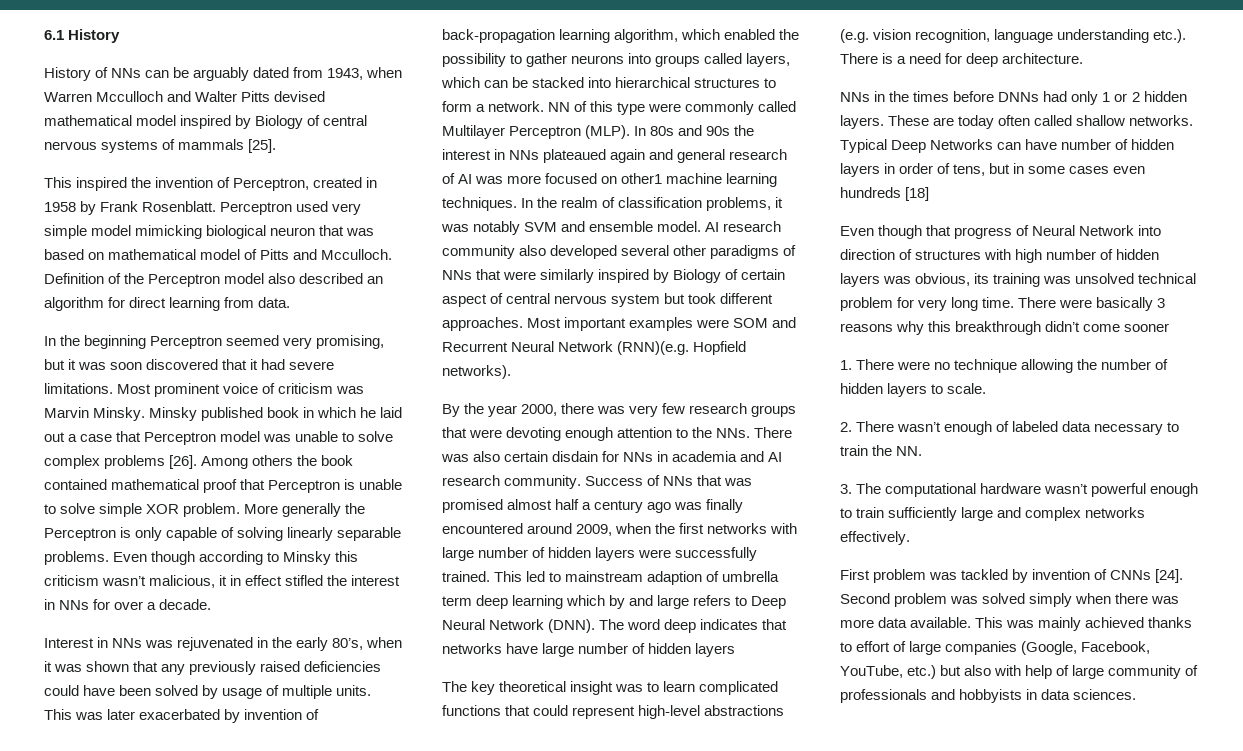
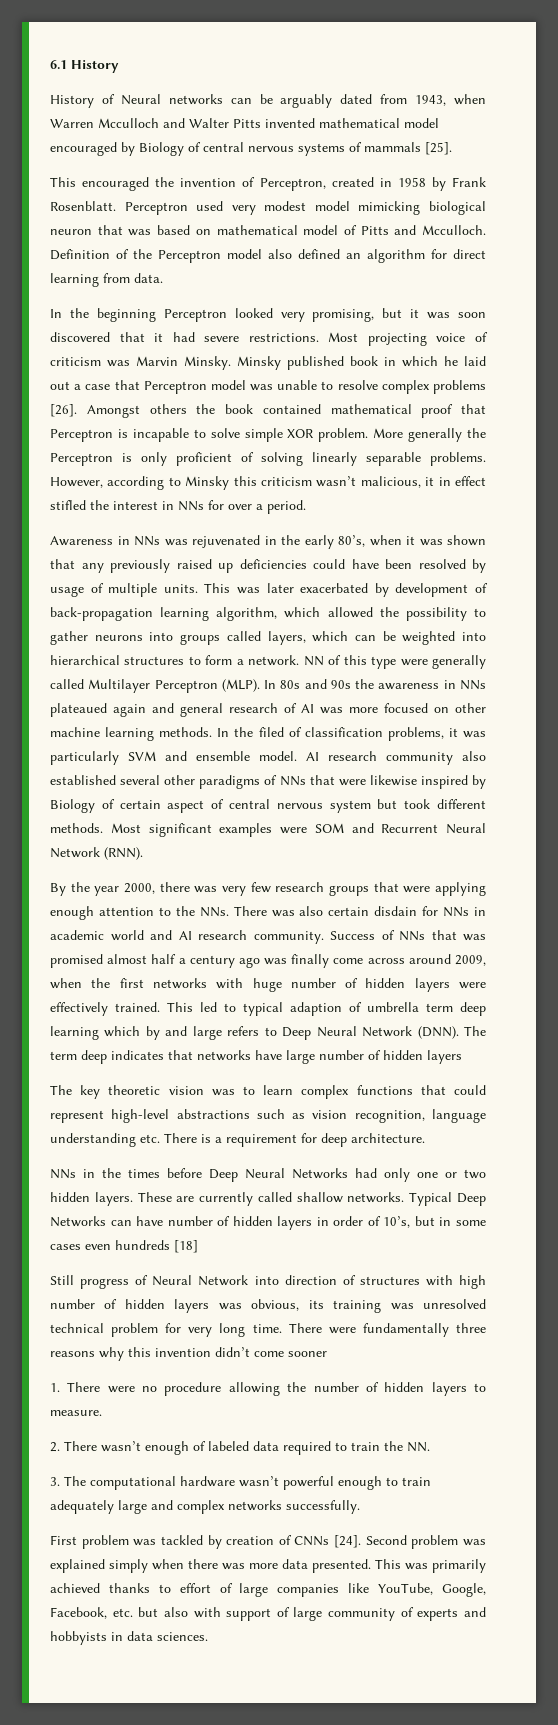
- History of NNs can be arguably dated from 1943, when Warren Mcculloch and Walter Pitts devised mathematical model inspired by Biology of central nervous systems of mammals [25].
+ History of Neural networks can be arguably dated from 1943, when Warren Mcculloch and Walter Pitts invented mathematical model encouraged by Biology of central nervous systems of mammals [25].
- This inspired the invention of Perceptron, created in 1958 by Frank Rosenblatt.
+ This encouraged the invention of Perceptron, created in 1958 by Frank Rosenblatt.
- Perceptron used very simple model mimicking biological neuron that was based on mathematical model of Pitts and Mcculloch.
+ Perceptron used very modest model mimicking biological neuron that was based on mathematical model of Pitts and Mcculloch.
- Definition of the Perceptron model also described an algorithm for direct learning from data.
+ Definition of the Perceptron model also defined an algorithm for direct learning from data.
- In the beginning Perceptron seemed very promising, but it was soon discovered that it had severe limitations. Most prominent voice of criticism was Marvin Minsky.
+ In the beginning Perceptron looked very promising, but it was soon discovered that it had severe restrictions. Most projecting voice of criticism was Marvin Minsky.
- Minsky published book in which he laid out a case that Perceptron model was unable to solve complex problems [26].
+ Minsky published book in which he laid out a case that Perceptron model was unable to resolve complex problems [26].
- Among others the book contained mathematical proof that Perceptron is unable to solve simple XOR problem.
+ Amongst others the book contained mathematical proof that Perceptron is incapable to solve simple XOR problem.
- More generally the Perceptron is only capable of solving linearly separable problems.
+ More generally the Perceptron is only proficient of solving linearly separable problems.
- Even though according to Minsky this criticism wasn’t malicious, it in effect stifled the interest in NNs for over a decade.
- Interest in NNs was rejuvenated in the early 80’s, when it was shown that any previously raised deficiencies could have been solved by usage of multiple units.
+ However, according to Minsky this criticism wasn’t malicious, it in effect stifled the interest in NNs for over a period.
+ Awareness in NNs was rejuvenated in the early 80’s, when it was shown that any previously raised up deficiencies could have been resolved by usage of multiple units.
- This was later exacerbated by invention of back-propagation learning algorithm, which enabled the possibility to gather neurons into groups called layers, which can be stacked into hierarchical structures to form a network.
+ This was later exacerbated by development of back-propagation learning algorithm, which allowed the possibility to gather neurons into groups called layers, which can be weighted into hierarchical structures to form a network.
- NN of this type were commonly called Multilayer Perceptron (MLP).
+ NN of this type were generally called Multilayer Perceptron (MLP).
- In 80s and 90s the interest in NNs plateaued again and general research of AI was more focused on other1 machine learning techniques. In the realm of classification problems, it was notably SVM and ensemble model.
+ In 80s and 90s the awareness in NNs plateaued again and general research of AI was more focused on other machine learning methods. In the filed of classification problems, it was particularly SVM and ensemble model.
- AI research community also developed several other paradigms of NNs that were similarly inspired by Biology of certain aspect of central nervous system but took different approaches. Most important examples were SOM and Recurrent Neural Network (RNN)(e.g. Hopfield networks).
+ AI research community also established several other paradigms of NNs that were likewise inspired by Biology of certain aspect of central nervous system but took different methods. Most significant examples were SOM and Recurrent Neural Network (RNN).
- By the year 2000, there was very few research groups that were devoting enough attention to the NNs. There was also certain disdain for NNs in academia and AI research community.
+ By the year 2000, there was very few research groups that were applying enough attention to the NNs. There was also certain disdain for NNs in academic world and AI research community.
- Success of NNs that was promised almost half a century ago was finally encountered around 2009, when the first networks with large number of hidden layers were successfully trained.
+ Success of NNs that was promised almost half a century ago was finally come across around 2009, when the first networks with huge number of hidden layers were effectively trained.
- This led to mainstream adaption of umbrella term deep learning which by and large refers to Deep Neural Network (DNN).
+ This led to typical adaption of umbrella term deep learning which by and large refers to Deep Neural Network (DNN).
- The word deep indicates that networks have large number of hidden layers
+ The term deep indicates that networks have large number of hidden layers
- The key theoretical insight was to learn complicated functions that could represent high-level abstractions (e.g. vision recognition, language understanding etc.). There is a need for deep architecture.
+ The key theoretic vision was to learn complex functions that could represent high-level abstractions such as vision recognition, language understanding etc. There is a requirement for deep architecture.
- NNs in the times before DNNs had only 1 or 2 hidden layers.
+ NNs in the times before Deep Neural Networks had only one or two hidden layers.
- These are today often called shallow networks.
+ These are currently called shallow networks.
- Typical Deep Networks can have number of hidden layers in order of tens, but in some cases even hundreds [18]
+ Typical Deep Networks can have number of hidden layers in order of 10’s, but in some cases even hundreds [18]
- Even though that progress of Neural Network into direction of structures with high number of hidden layers was obvious, its training was unsolved technical problem for very long time.
+ Still progress of Neural Network into direction of structures with high number of hidden layers was obvious, its training was unresolved technical problem for very long time.
- There were basically 3 reasons why this breakthrough didn’t come sooner
+ There were fundamentally three reasons why this invention didn’t come sooner
- 1. There were no technique allowing the number of hidden layers to scale.
+ 1. There were no procedure allowing the number of hidden layers to measure.
- 2. There wasn’t enough of labeled data necessary to train the NN.
+ 2. There wasn’t enough of labeled data required to train the NN.
- 3. The computational hardware wasn’t powerful enough to train sufficiently large and complex networks effectively.
+ 3. The computational hardware wasn’t powerful enough to train adequately large and complex networks successfully.
- First problem was tackled by invention of CNNs [24].
+ First problem was tackled by creation of CNNs [24].
- Second problem was solved simply when there was more data available. This was mainly achieved thanks to effort of large companies (Google, Facebook, YouTube, etc.) but also with help of large community of professionals and hobbyists in data sciences.
+ Second problem was explained simply when there was more data presented. This was primarily achieved thanks to effort of large companies like YouTube, Google, Facebook, etc. but also with support of large community of experts and hobbyists in data sciences.

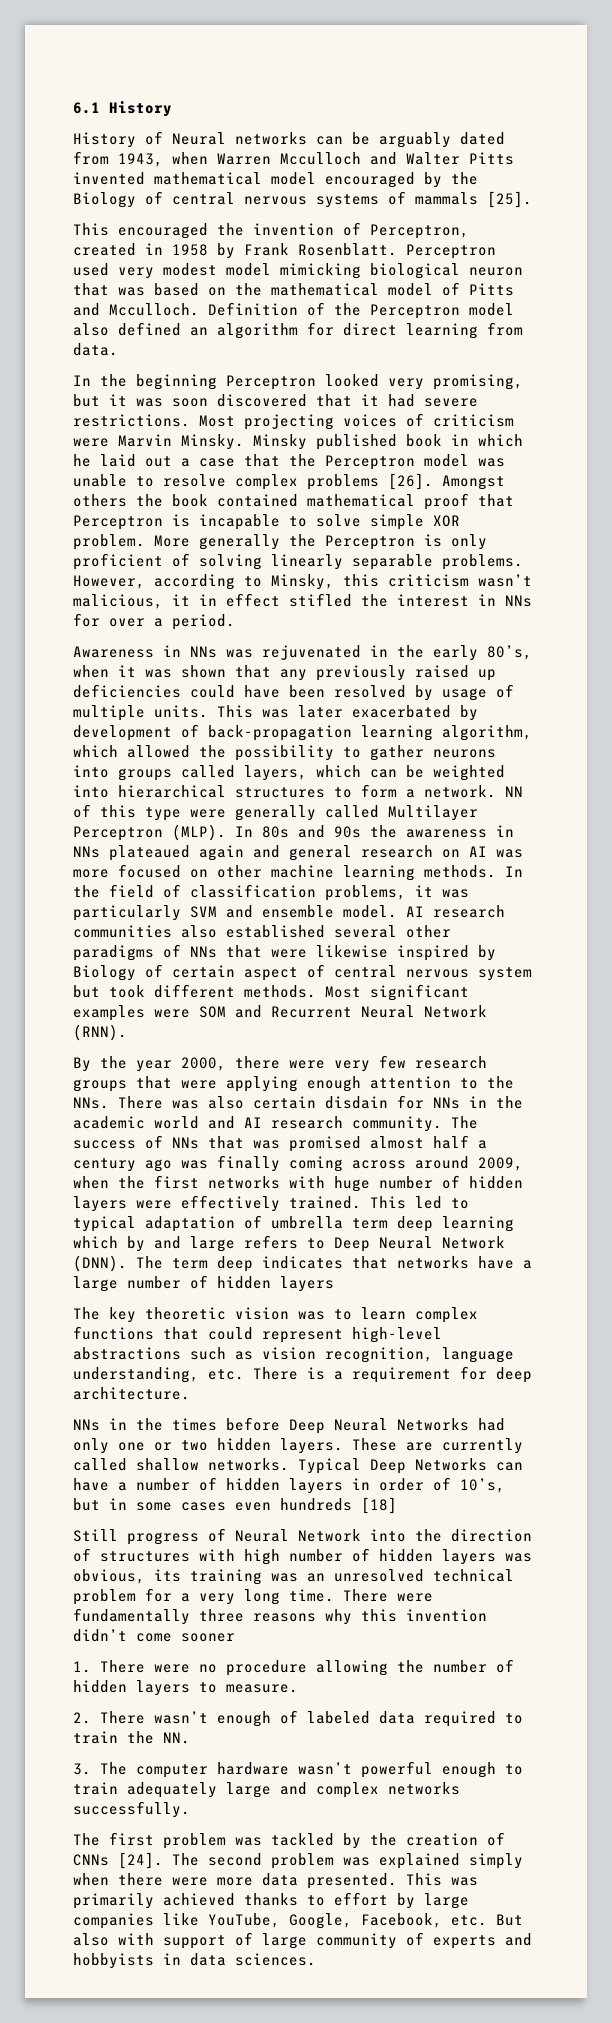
- History of Neural networks can be arguably dated from 1943, when Warren Mcculloch and Walter Pitts invented mathematical model encouraged by Biology of central nervous systems of mammals [25].
+ History of Neural networks can be arguably dated from 1943, when Warren Mcculloch and Walter Pitts invented mathematical model encouraged by the Biology of central nervous systems of mammals [25].
- Perceptron used very modest model mimicking biological neuron that was based on mathematical model of Pitts and Mcculloch.
+ Perceptron used very modest model mimicking biological neuron that was based on the mathematical model of Pitts and Mcculloch.
- Most projecting voice of criticism was Marvin Minsky.
+ Most projecting voices of criticism were Marvin Minsky.
- Minsky published book in which he laid out a case that Perceptron model was unable to resolve complex problems [26].
+ Minsky published book in which he laid out a case that the Perceptron model was unable to resolve complex problems [26].
- However, according to Minsky this criticism wasn’t malicious, it in effect stifled the interest in NNs for over a period.
+ However, according to Minsky, this criticism wasn’t malicious, it in effect stifled the interest in NNs for over a period.
- In 80s and 90s the awareness in NNs plateaued again and general research of AI was more focused on other machine learning methods.
+ In 80s and 90s the awareness in NNs plateaued again and general research on AI was more focused on other machine learning methods.
- In the filed of classification problems, it was particularly SVM and ensemble model.
+ In the field of classification problems, it was particularly SVM and ensemble model.
- AI research community also established several other paradigms of NNs that were likewise inspired by Biology of certain aspect of central nervous system but took different methods.
+ AI research communities also established several other paradigms of NNs that were likewise inspired by Biology of certain aspect of central nervous system but took different methods.
- By the year 2000, there was very few research groups that were applying enough attention to the NNs. There was also certain disdain for NNs in academic world and AI research community.
+ By the year 2000, there were very few research groups that were applying enough attention to the NNs. There was also certain disdain for NNs in the academic world and AI research community.
- Success of NNs that was promised almost half a century ago was finally come across around 2009, when the first networks with huge number of hidden layers were effectively trained.
+ The success of NNs that was promised almost half a century ago was finally coming across around 2009, when the first networks with huge number of hidden layers were effectively trained.
- This led to typical adaption of umbrella term deep learning which by and large refers to Deep Neural Network (DNN).
+ This led to typical adaptation of umbrella term deep learning which by and large refers to Deep Neural Network (DNN).
- The term deep indicates that networks have large number of hidden layers
+ The term deep indicates that networks have a large number of hidden layers
- The key theoretic vision was to learn complex functions that could represent high-level abstractions such as vision recognition, language understanding etc. There is a requirement for deep architecture.
+ The key theoretic vision was to learn complex functions that could represent high-level abstractions such as vision recognition, language understanding, etc. There is a requirement for deep architecture.
- Typical Deep Networks can have number of hidden layers in order of 10’s, but in some cases even hundreds [18]
+ Typical Deep Networks can have a number of hidden layers in order of 10’s, but in some cases even hundreds [18]
- Still progress of Neural Network into direction of structures with high number of hidden layers was obvious, its training was unresolved technical problem for very long time.
+ Still progress of Neural Network into the direction of structures with high number of hidden layers was obvious, its training was an unresolved technical problem for a very long time.
- 3. The computational hardware wasn’t powerful enough to train adequately large and complex networks successfully.
+ 3. The computer hardware wasn’t powerful enough to train adequately large and complex networks successfully.
- First problem was tackled by creation of CNNs [24].
+ The first problem was tackled by the creation of CNNs [24].
- Second problem was explained simply when there was more data presented.
+ The second problem was explained simply when there were more data presented.
- This was primarily achieved thanks to effort of large companies like YouTube, Google, Facebook, etc. but also with support of large community of experts and hobbyists in data sciences.
+ This was primarily achieved thanks to effort by large companies like YouTube, Google, Facebook, etc. But also with support of large community of experts and hobbyists in data sciences.

